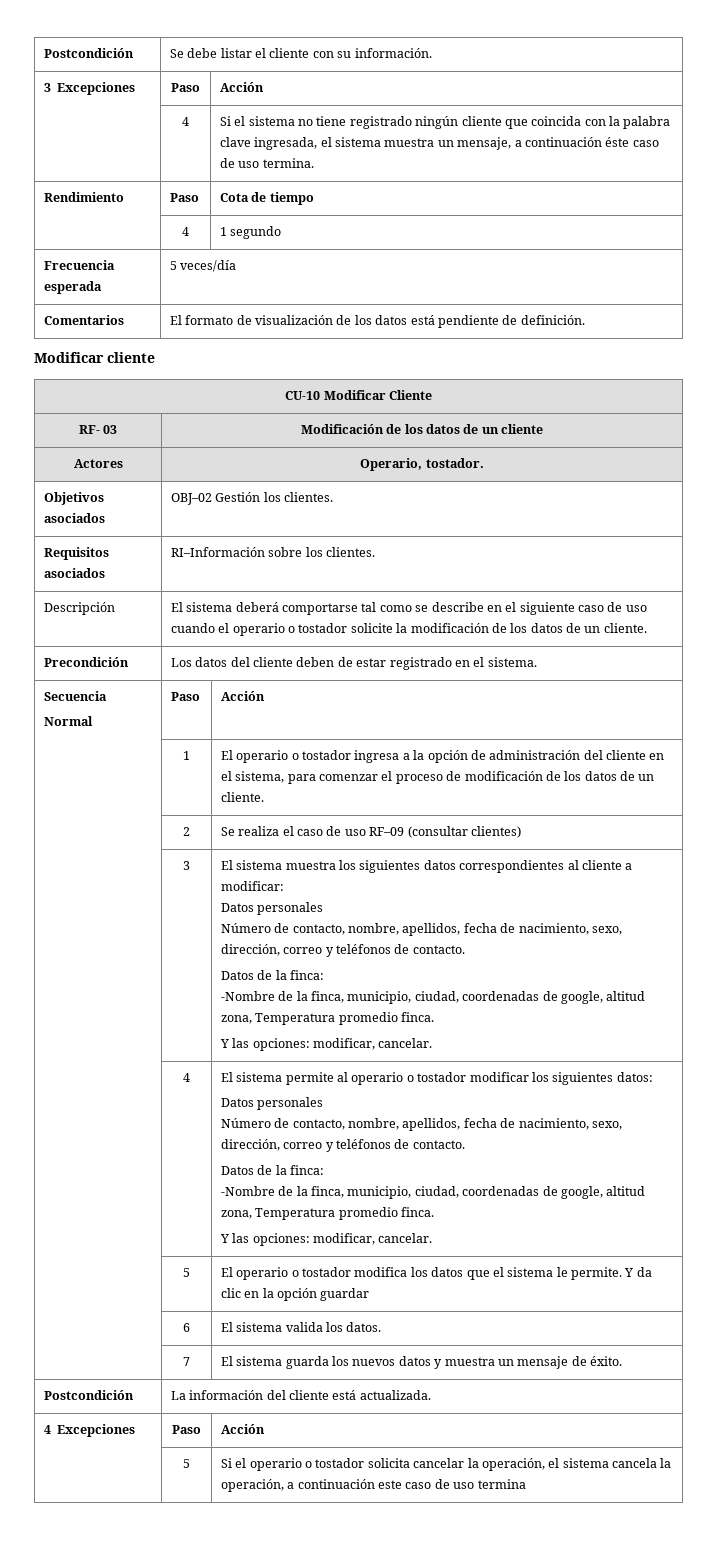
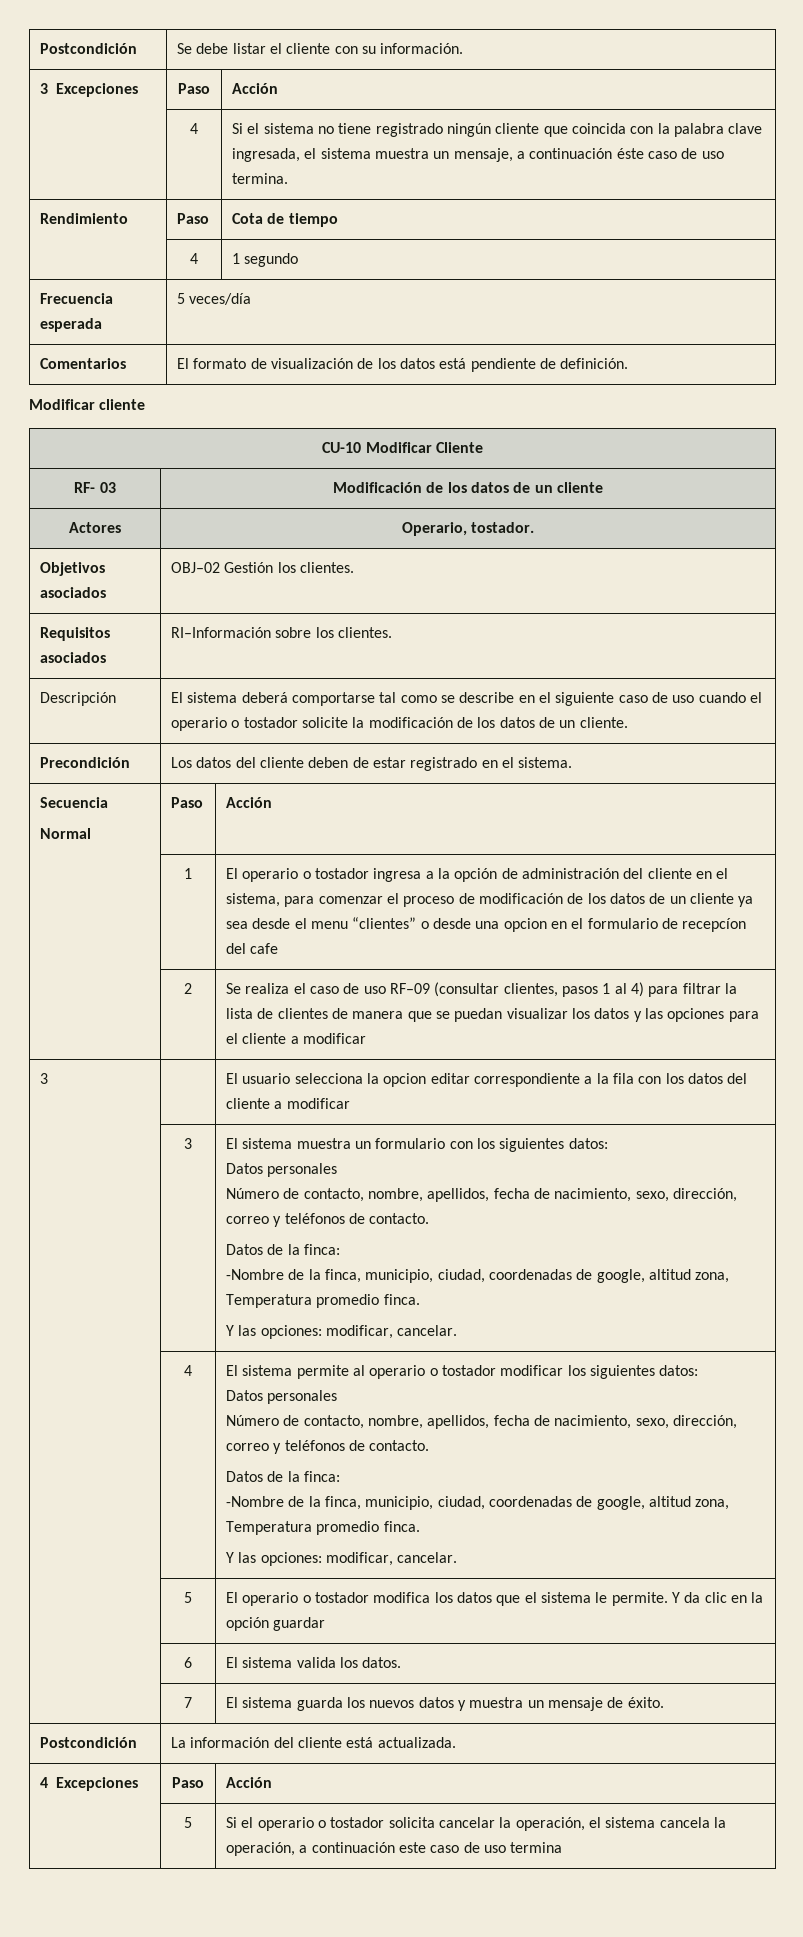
- El operario o tostador ingresa a la opción de administración del cliente en el sistema, para comenzar el proceso de modificación de los datos de un cliente.
+ El operario o tostador ingresa a la opción de administración del cliente en el sistema, para comenzar el proceso de modificación de los datos de un cliente ya sea desde el menu “clientes” o desde una opcion en el formulario de recepcíon del cafe
- | 2 | Se realiza el caso de uso RF–09 (consultar clientes)
- | 3 | El sistema muestra los siguientes datos correspondientes al cliente a modificar:
+ | 2 | Se realiza el caso de uso RF–09 (consultar clientes, pasos 1 al 4) para filtrar la lista de clientes de manera que se puedan visualizar los datos y las opciones para el cliente a modificar
+ 3 | | El usuario selecciona la opcion editar correspondiente a la fila con los datos del cliente a modificar
+ | 3 | El sistema muestra un formulario con los siguientes datos:

